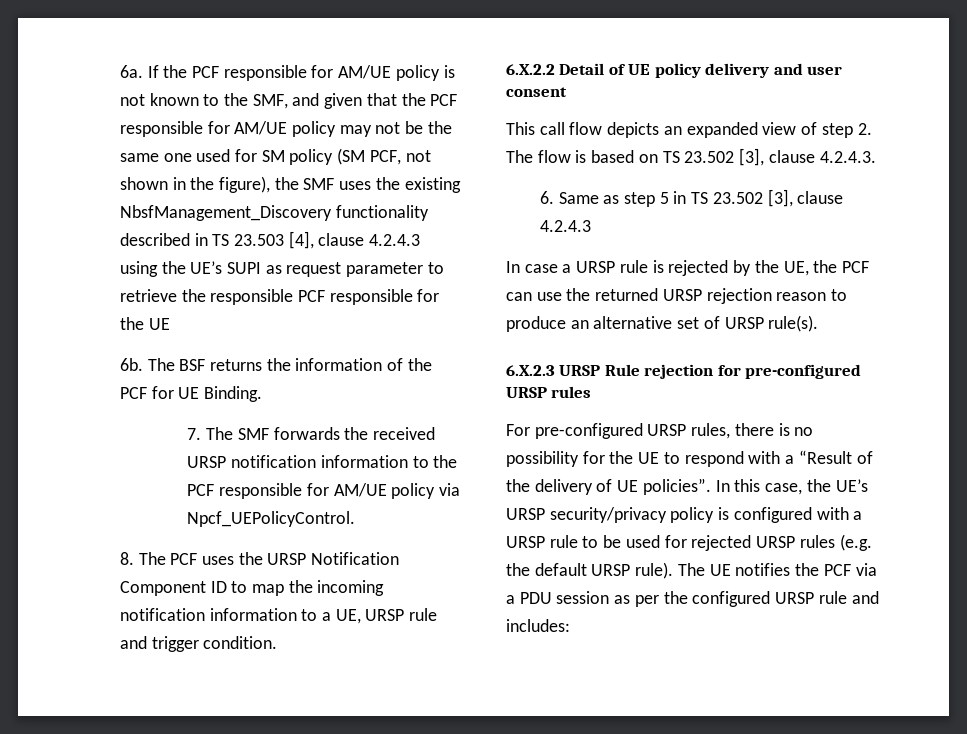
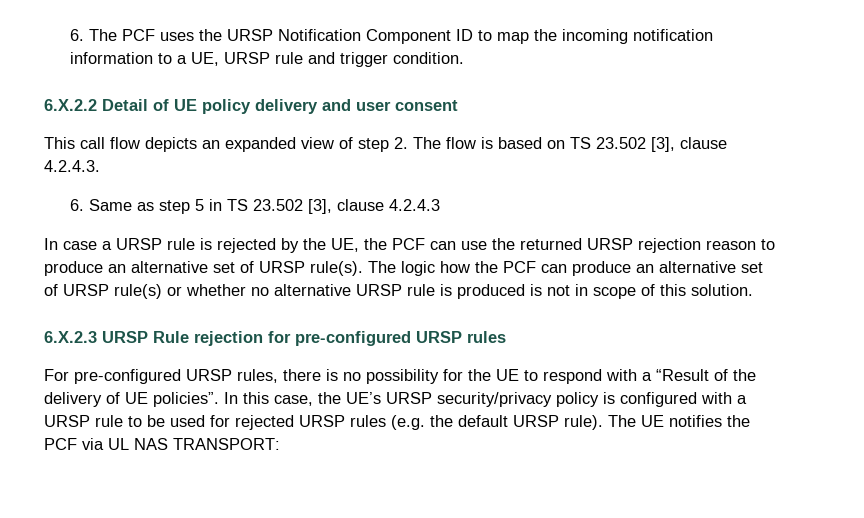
- 6a. If the PCF responsible for AM/UE policy is not known to the SMF, and given that the PCF responsible for AM/UE policy may not be the same one used for SM policy (SM PCF, not shown in the figure), the SMF uses the existing NbsfManagement_Discovery functionality described in TS 23.503 [4], clause 4.2.4.3 using the UE’s SUPI as request parameter to retrieve the responsible PCF responsible for the UE
- 6b. The BSF returns the information of the PCF for UE Binding.
- 7. The SMF forwards the received URSP notification information to the PCF responsible for AM/UE policy via Npcf_UEPolicyControl.
- 8. The PCF uses the URSP Notification Component ID to map the incoming notification information to a UE, URSP rule and trigger condition.
+ 6. The PCF uses the URSP Notification Component ID to map the incoming notification information to a UE, URSP rule and trigger condition.
+ The logic how the PCF can produce an alternative set of URSP rule(s) or whether no alternative URSP rule is produced is not in scope of this solution.
- The UE notifies the PCF via a PDU session as per the configured URSP rule and includes:
+ The UE notifies the PCF via UL NAS TRANSPORT:

